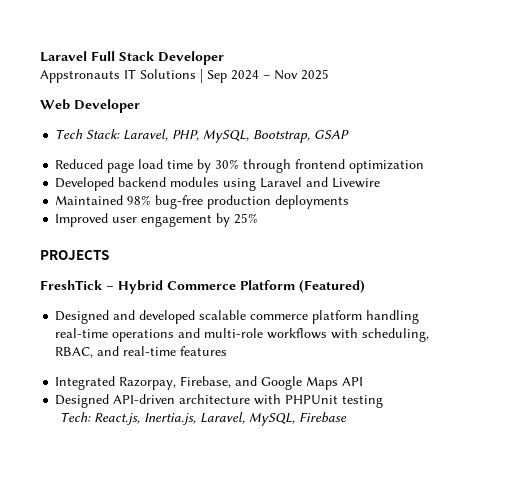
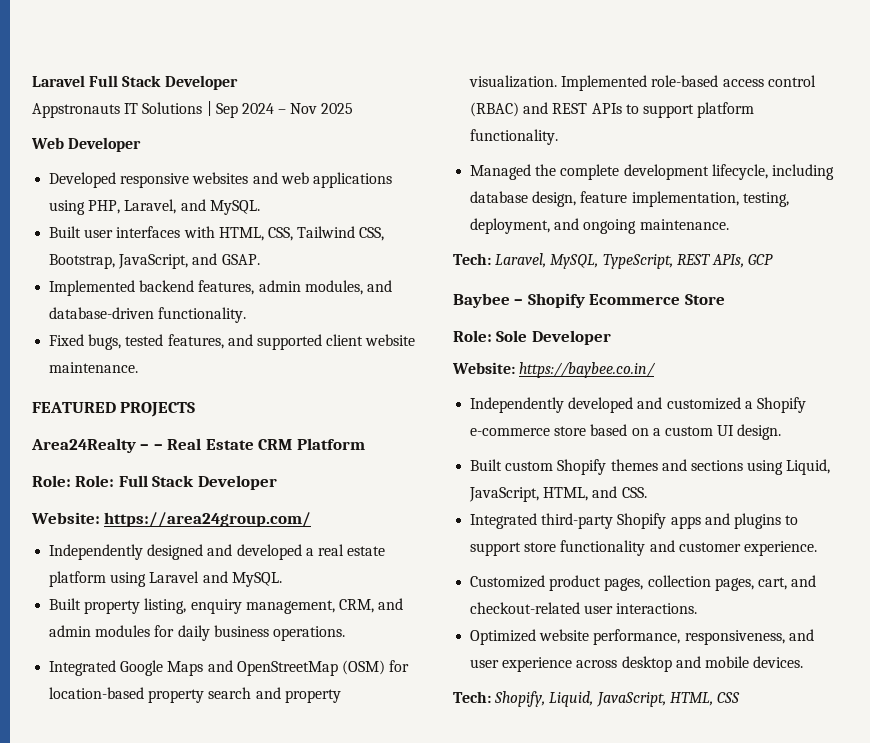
- Tech Stack: Laravel, PHP, MySQL, Bootstrap, GSAP
- Reduced page load time by 30% through frontend optimization
- Developed backend modules using Laravel and Livewire
- Maintained 98% bug-free production deployments
- Improved user engagement by 25%
- PROJECTS
- FreshTick – Hybrid Commerce Platform (Featured)
- Designed and developed scalable commerce platform handling real-time operations and multi-role workflows with scheduling, RBAC, and real-time features
- Integrated Razorpay, Firebase, and Google Maps API
- Designed API-driven architecture with PHPUnit testing
- Tech: React.js, Inertia.js, Laravel, MySQL, Firebase
+ Developed responsive websites and web applications using PHP, Laravel, and MySQL.
+ Built user interfaces with HTML, CSS, Tailwind CSS, Bootstrap, JavaScript, and GSAP.
+ Implemented backend features, admin modules, and database-driven functionality.
+ Fixed bugs, tested features, and supported client website maintenance.
+ FEATURED PROJECTS
+ Area24Realty – – Real Estate CRM Platform
+ Role: Role: Full Stack Developer
+ Website: https://area24group.com/
+ Independently designed and developed a real estate platform using Laravel and MySQL.
+ Built property listing, enquiry management, CRM, and admin modules for daily business operations.
+ Integrated Google Maps and OpenStreetMap (OSM) for location-based property search and property visualization. Implemented role-based access control (RBAC) and REST APIs to support platform functionality.
+ Managed the complete development lifecycle, including database design, feature implementation, testing, deployment, and ongoing maintenance.
+ Tech: Laravel, MySQL, TypeScript, REST APIs, GCP
+ Baybee – Shopify Ecommerce Store
+ Role: Sole Developer
+ Website: https://baybee.co.in/
+ Independently developed and customized a Shopify e-commerce store based on a custom UI design.
+ Built custom Shopify themes and sections using Liquid, JavaScript, HTML, and CSS.
+ Integrated third-party Shopify apps and plugins to support store functionality and customer experience.
+ Customized product pages, collection pages, cart, and checkout-related user interactions.
+ Optimized website performance, responsiveness, and user experience across desktop and mobile devices.
+ Tech: Shopify, Liquid, JavaScript, HTML, CSS

